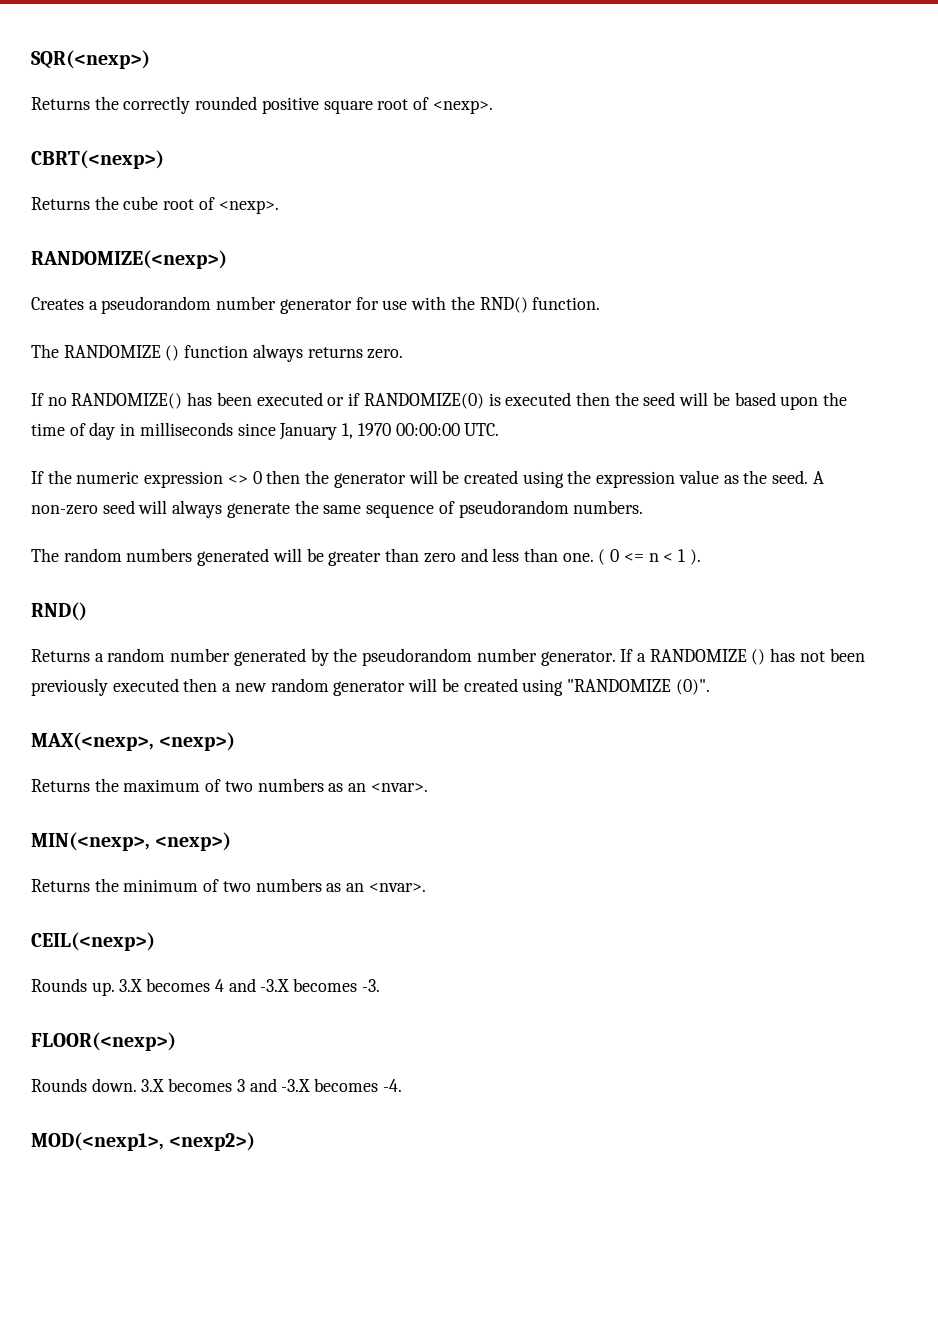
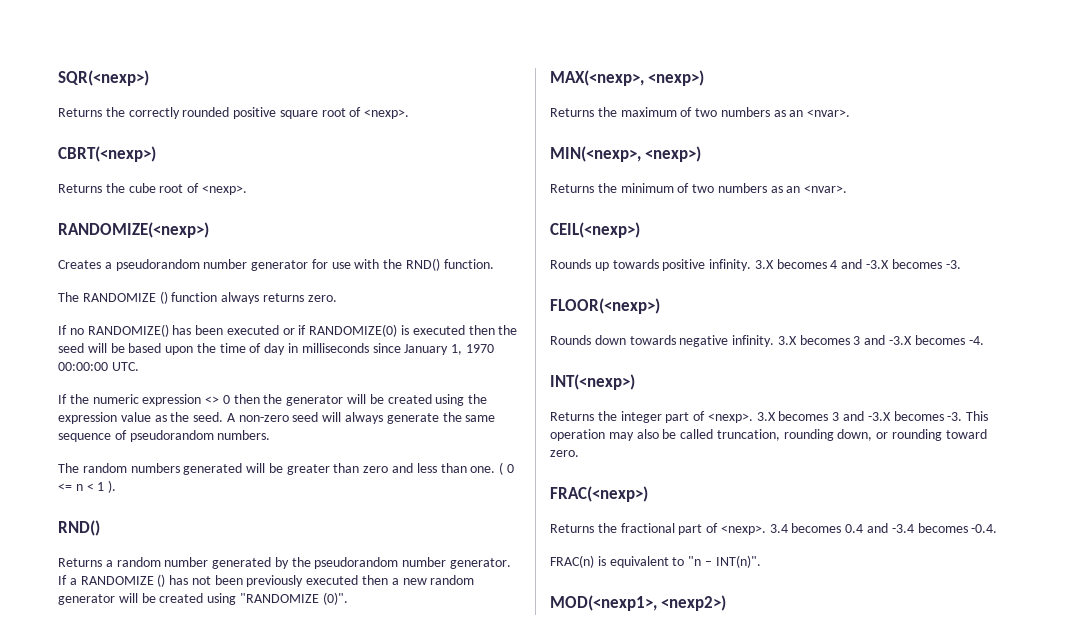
- Rounds up.
+ Rounds up towards positive infinity.
- Rounds down.
+ Rounds down towards negative infinity.
+ INT(<nexp>)
+ Returns the integer part of <nexp>. 3.X becomes 3 and -3.X becomes -3. This operation may also be called truncation, rounding down, or rounding toward zero.
+ FRAC(<nexp>)
+ Returns the fractional part of <nexp>. 3.4 becomes 0.4 and -3.4 becomes -0.4.
+ FRAC(n) is equivalent to "n – INT(n)".

